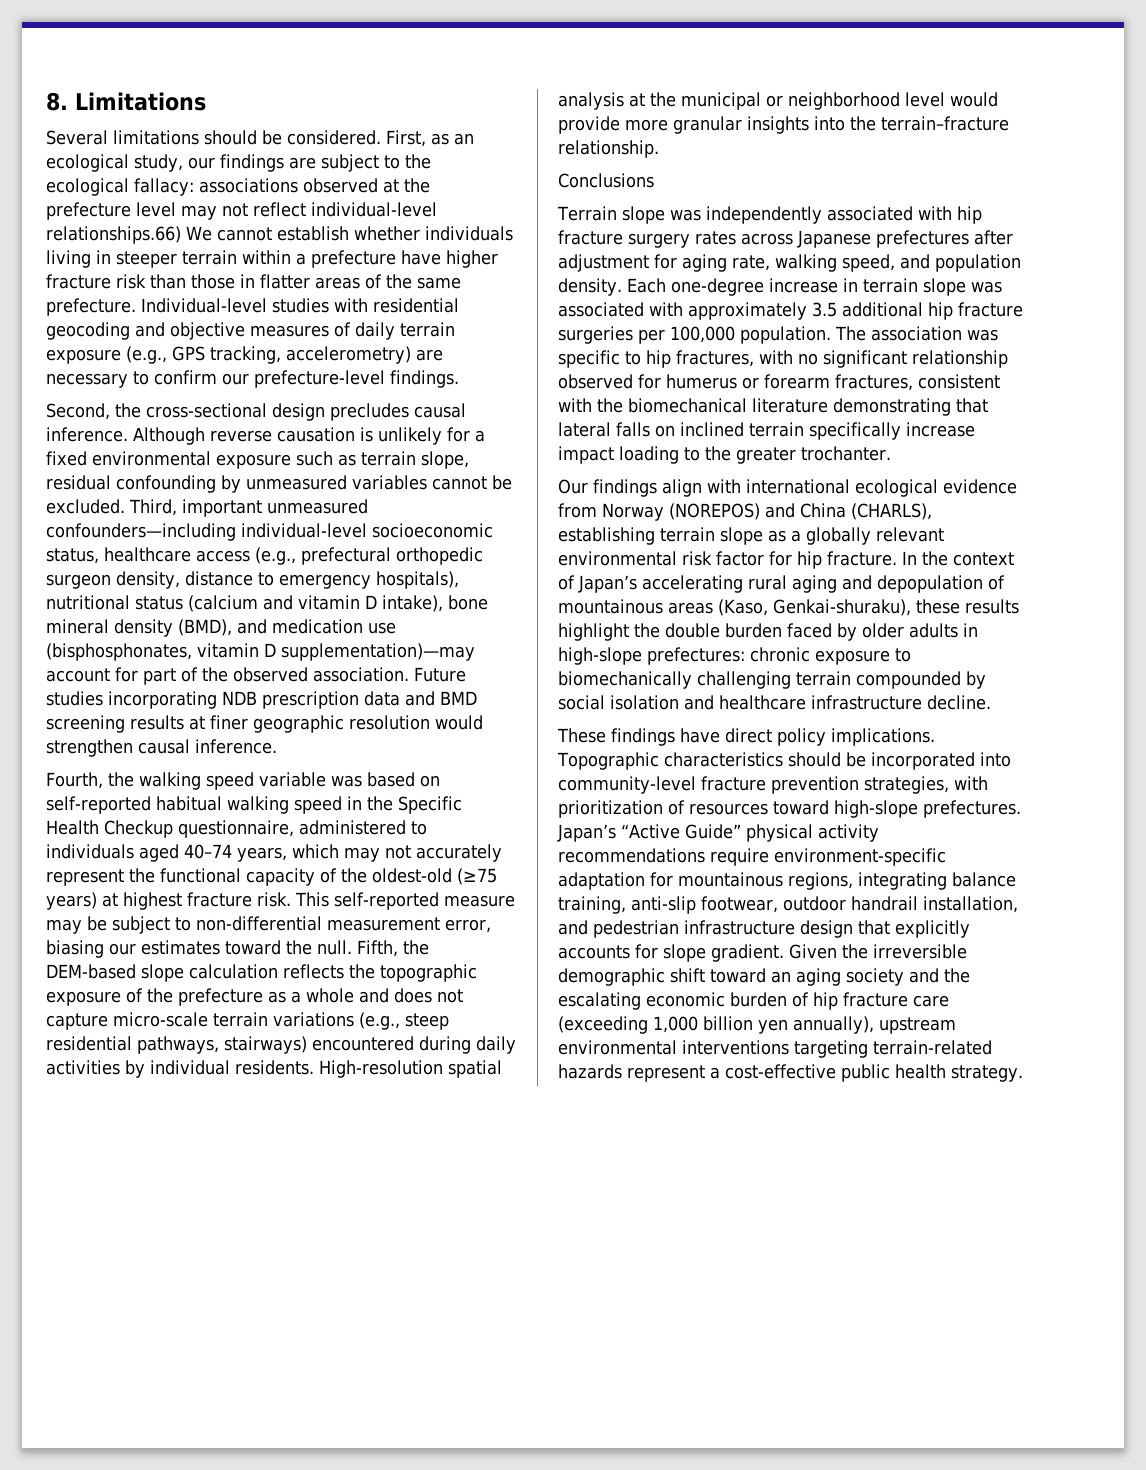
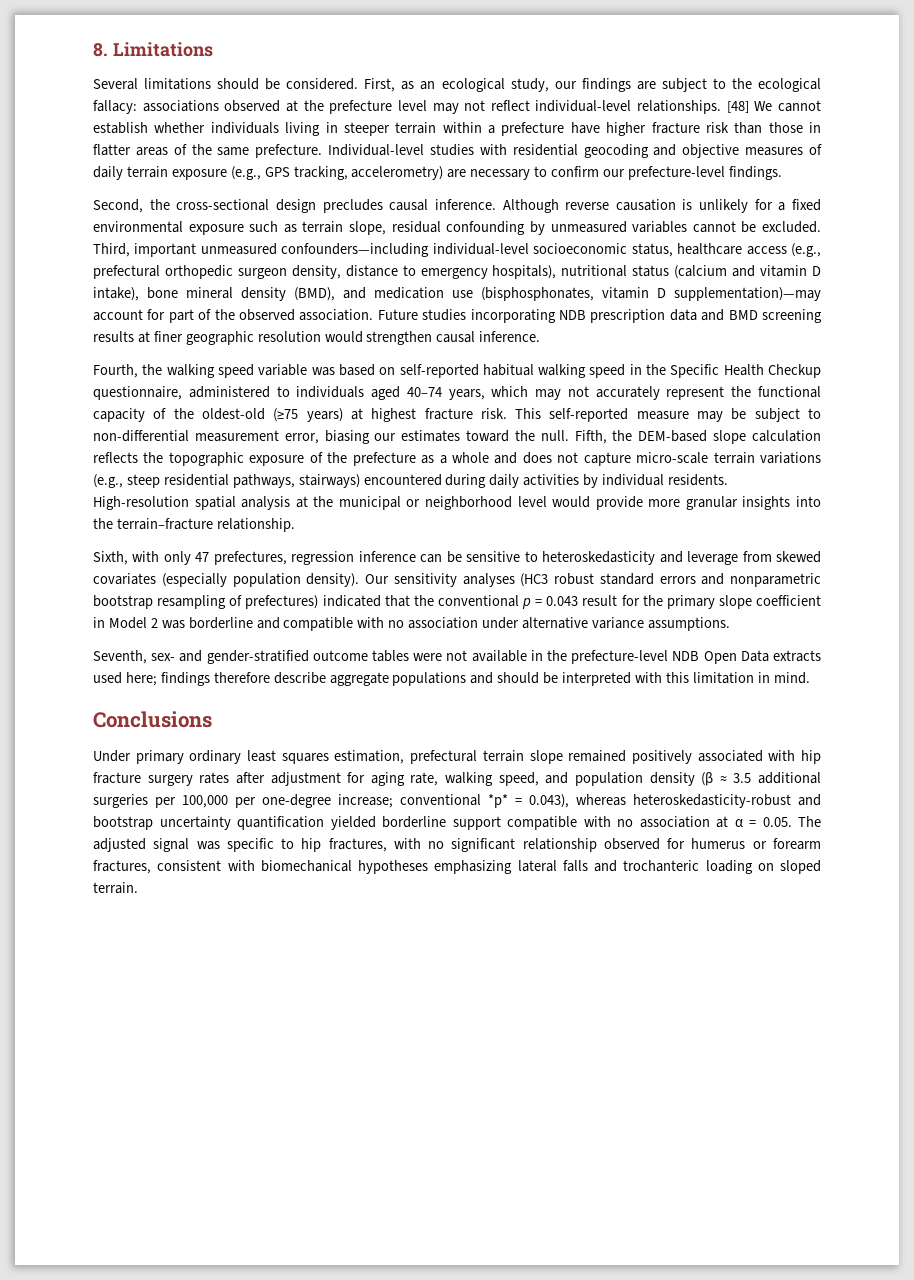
- First, as an ecological study, our findings are subject to the ecological fallacy: associations observed at the prefecture level may not reflect individual-level relationships.66) We cannot establish whether individuals living in steeper terrain within a prefecture have higher fracture risk than those in flatter areas of the same prefecture.
+ First, as an ecological study, our findings are subject to the ecological fallacy: associations observed at the prefecture level may not reflect individual-level relationships. [48] We cannot establish whether individuals living in steeper terrain within a prefecture have higher fracture risk than those in flatter areas of the same prefecture.
+ Sixth, with only 47 prefectures, regression inference can be sensitive to heteroskedasticity and leverage from skewed covariates (especially population density). Our sensitivity analyses (HC3 robust standard errors and nonparametric bootstrap resampling of prefectures) indicated that the conventional p = 0.043 result for the primary slope coefficient in Model 2 was borderline and compatible with no association under alternative variance assumptions.
+ Seventh, sex- and gender-stratified outcome tables were not available in the prefecture-level NDB Open Data extracts used here; findings therefore describe aggregate populations and should be interpreted with this limitation in mind.
  Conclusions
- Terrain slope was independently associated with hip fracture surgery rates across Japanese prefectures after adjustment for aging rate, walking speed, and population density. Each one-degree increase in terrain slope was associated with approximately 3.5 additional hip fracture surgeries per 100,000 population. The association was specific to hip fractures, with no significant relationship observed for humerus or forearm fractures, consistent with the biomechanical literature demonstrating that lateral falls on inclined terrain specifically increase impact loading to the greater trochanter.
- Our findings align with international ecological evidence from Norway (NOREPOS) and China (CHARLS), establishing terrain slope as a globally relevant environmental risk factor for hip fracture. In the context of Japan’s accelerating rural aging and depopulation of mountainous areas (Kaso, Genkai-shuraku), these results highlight the double burden faced by older adults in high-slope prefectures: chronic exposure to biomechanically challenging terrain compounded by social isolation and healthcare infrastructure decline.
- These findings have direct policy implications. Topographic characteristics should be incorporated into community-level fracture prevention strategies, with prioritization of resources toward high-slope prefectures. Japan’s “Active Guide” physical activity recommendations require environment-specific adaptation for mountainous regions, integrating balance training, anti-slip footwear, outdoor handrail installation, and pedestrian infrastructure design that explicitly accounts for slope gradient. Given the irreversible demographic shift toward an aging society and the escalating economic burden of hip fracture care (exceeding 1,000 billion yen annually), upstream environmental interventions targeting terrain-related hazards represent a cost-effective public health strategy.
+ Under primary ordinary least squares estimation, prefectural terrain slope remained positively associated with hip fracture surgery rates after adjustment for aging rate, walking speed, and population density (β ≈ 3.5 additional surgeries per 100,000 per one-degree increase; conventional *p* = 0.043), whereas heteroskedasticity-robust and bootstrap uncertainty quantification yielded borderline support compatible with no association at α = 0.05. The adjusted signal was specific to hip fractures, with no significant relationship observed for humerus or forearm fractures, consistent with biomechanical hypotheses emphasizing lateral falls and trochanteric loading on sloped terrain.

